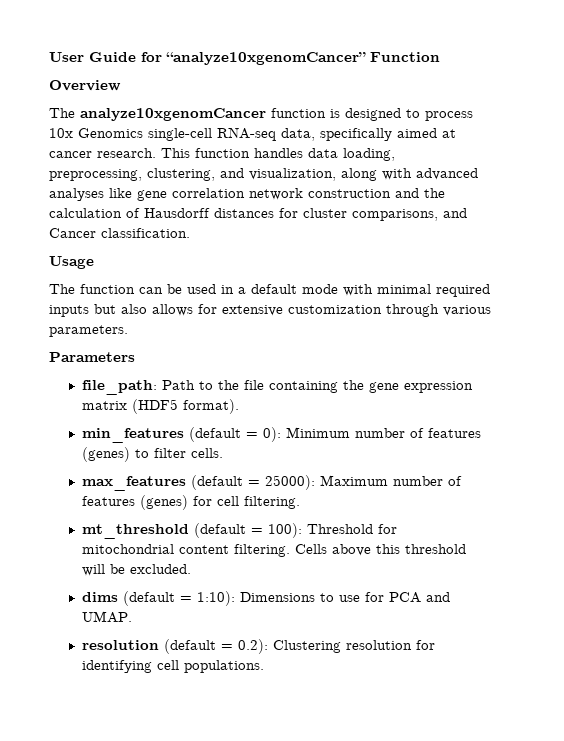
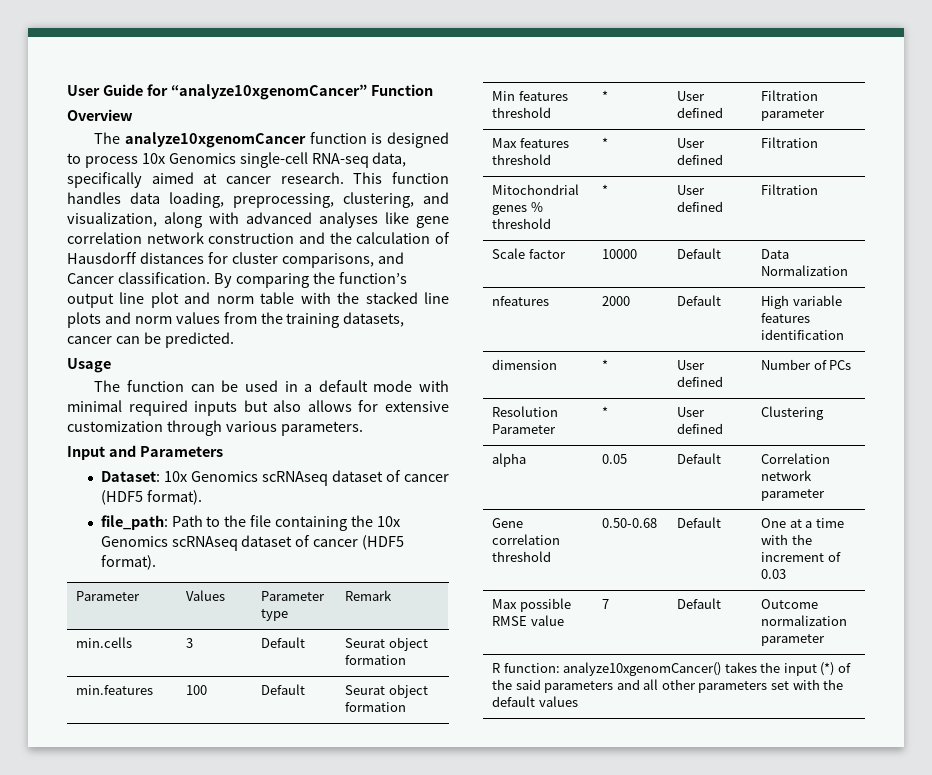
+ By comparing the function’s output line plot and norm table with the stacked line plots and norm values from the training datasets, cancer can be predicted.
- Parameters
+ Input and Parameters
+ Dataset: 10x Genomics scRNAseq dataset of cancer (HDF5 format).
- file_path: Path to the file containing the gene expression matrix (HDF5 format).
- min_features (default = 0): Minimum number of features (genes) to filter cells.
- max_features (default = 25000): Maximum number of features (genes) for cell filtering.
- mt_threshold (default = 100): Threshold for mitochondrial content filtering. Cells above this threshold will be excluded.
- dims (default = 1:10): Dimensions to use for PCA and UMAP.
- resolution (default = 0.2): Clustering resolution for identifying cell populations.
+ file_path: Path to the file containing the 10x Genomics scRNAseq dataset of cancer (HDF5 format).
+ Parameter | Values | Parameter type | Remark
+ min.cells | 3 | Default | Seurat object formation
+ min.features | 100 | Default | Seurat object formation
+ Min features threshold | * | User defined | Filtration parameter
+ Max features threshold | * | User defined | Filtration
+ Mitochondrial genes % threshold | * | User defined | Filtration
+ Scale factor | 10000 | Default | Data Normalization
+ nfeatures | 2000 | Default | High variable features identification
+ dimension | * | User defined | Number of PCs
+ Resolution Parameter | * | User defined | Clustering
+ alpha | 0.05 | Default | Correlation network parameter
+ Gene correlation threshold | 0.50-0.68 | Default | One at a time with the increment of 0.03
+ Max possible RMSE value | 7 | Default | Outcome normalization parameter
+ R function: analyze10xgenomCancer() takes the input (*) of the said parameters and all other parameters set with the default values

